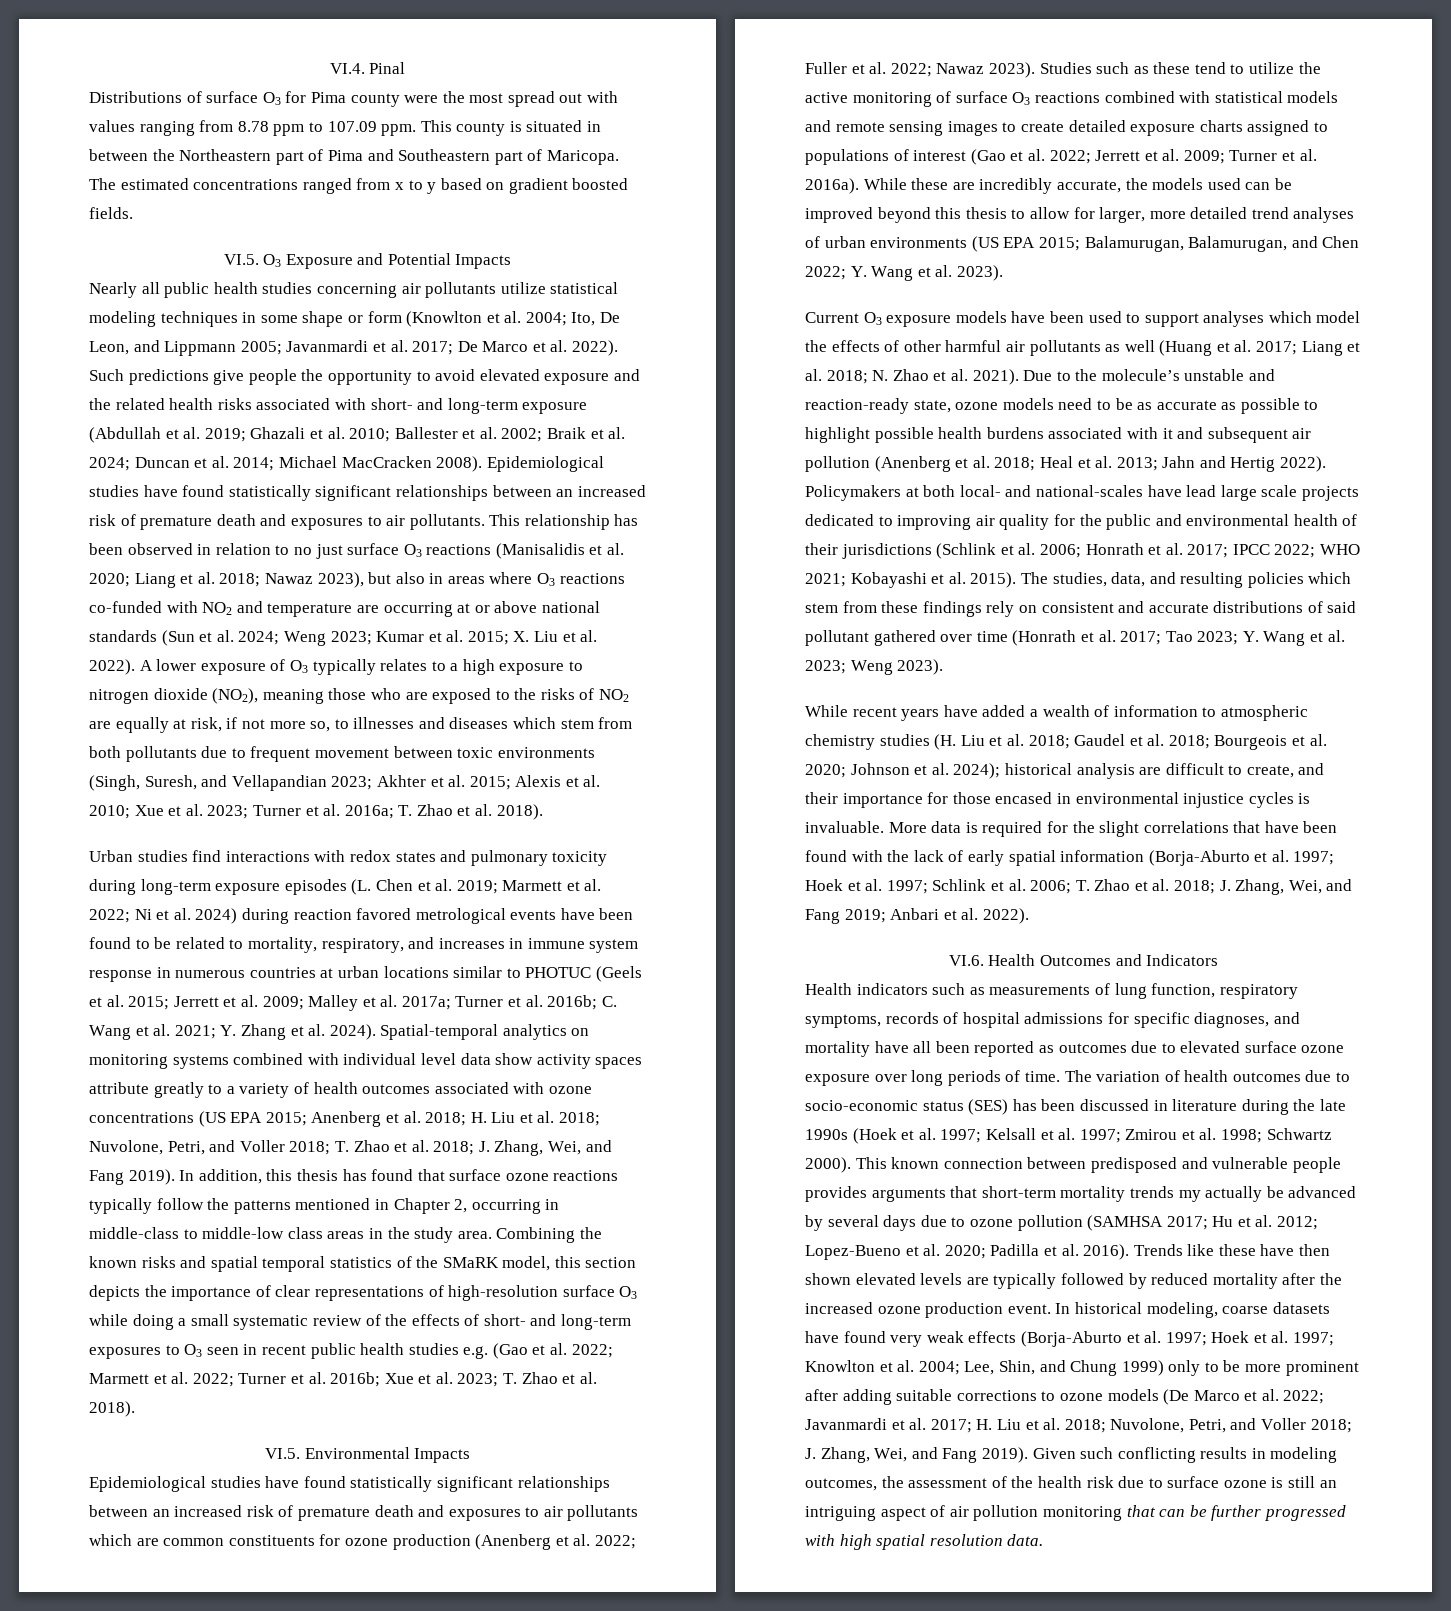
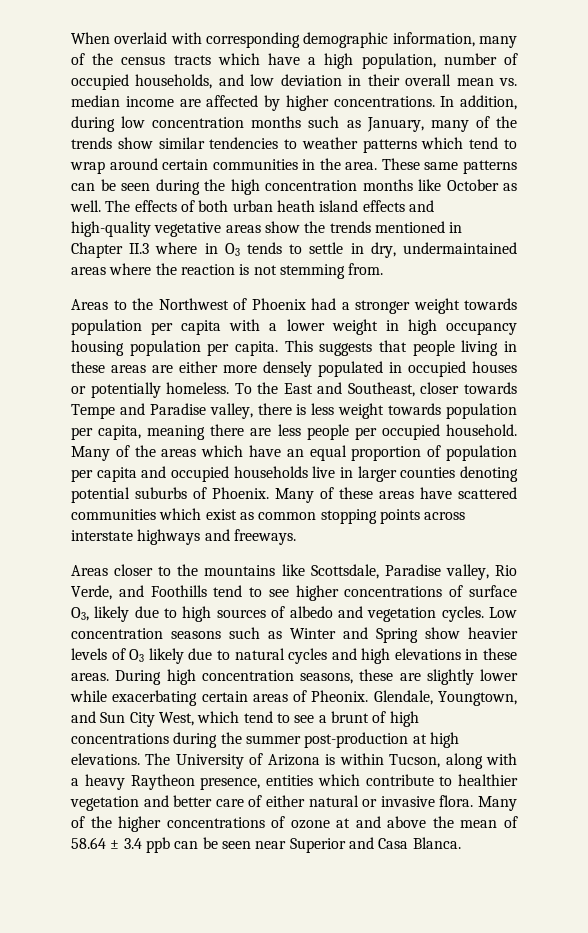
- VI.4. Pinal
- Distributions of surface O3 for Pima county were the most spread out with values ranging from 8.78 ppm to 107.09 ppm. This county is situated in between the Northeastern part of Pima and Southeastern part of Maricopa. The estimated concentrations ranged from x to y based on gradient boosted fields.
- VI.5. O3 Exposure and Potential Impacts
- Nearly all public health studies concerning air pollutants utilize statistical modeling techniques in some shape or form (Knowlton et al. 2004; Ito, De Leon, and Lippmann 2005; Javanmardi et al. 2017; De Marco et al. 2022). Such predictions give people the opportunity to avoid elevated exposure and the related health risks associated with short- and long-term exposure (Abdullah et al. 2019; Ghazali et al. 2010; Ballester et al. 2002; Braik et al. 2024; Duncan et al. 2014; Michael MacCracken 2008). Epidemiological studies have found statistically significant relationships between an increased risk of premature death and exposures to air pollutants. This relationship has been observed in relation to no just surface O3 reactions (Manisalidis et al. 2020; Liang et al. 2018; Nawaz 2023), but also in areas where O3 reactions co-funded with NO2 and temperature are occurring at or above national standards (Sun et al. 2024; Weng 2023; Kumar et al. 2015; X. Liu et al. 2022). A lower exposure of O3 typically relates to a high exposure to nitrogen dioxide (NO2), meaning those who are exposed to the risks of NO2 are equally at risk, if not more so, to illnesses and diseases which stem from both pollutants due to frequent movement between toxic environments (Singh, Suresh, and Vellapandian 2023; Akhter et al. 2015; Alexis et al. 2010; Xue et al. 2023; Turner et al. 2016a; T. Zhao et al. 2018).
- Urban studies find interactions with redox states and pulmonary toxicity during long-term exposure episodes (L. Chen et al. 2019; Marmett et al. 2022; Ni et al. 2024) during reaction favored metrological events have been found to be related to mortality, respiratory, and increases in immune system response in numerous countries at urban locations similar to PHOTUC (Geels et al. 2015; Jerrett et al. 2009; Malley et al. 2017a; Turner et al. 2016b; C. Wang et al. 2021; Y. Zhang et al. 2024). Spatial-temporal analytics on monitoring systems combined with individual level data show activity spaces attribute greatly to a variety of health outcomes associated with ozone concentrations (US EPA 2015; Anenberg et al. 2018; H. Liu et al. 2018; Nuvolone, Petri, and Voller 2018; T. Zhao et al. 2018; J. Zhang, Wei, and Fang 2019). In addition, this thesis has found that surface ozone reactions typically follow the patterns mentioned in Chapter 2, occurring in middle-class to middle-low class areas in the study area. Combining the known risks and spatial temporal statistics of the SMaRK model, this section depicts the importance of clear representations of high-resolution surface O3 while doing a small systematic review of the effects of short- and long-term exposures to O3 seen in recent public health studies e.g. (Gao et al. 2022; Marmett et al. 2022; Turner et al. 2016b; Xue et al. 2023; T. Zhao et al. 2018).
- VI.5. Environmental Impacts
- Epidemiological studies have found statistically significant relationships between an increased risk of premature death and exposures to air pollutants which are common constituents for ozone production (Anenberg et al. 2022; Fuller et al. 2022; Nawaz 2023). Studies such as these tend to utilize the active monitoring of surface O3 reactions combined with statistical models and remote sensing images to create detailed exposure charts assigned to populations of interest (Gao et al. 2022; Jerrett et al. 2009; Turner et al. 2016a). While these are incredibly accurate, the models used can be improved beyond this thesis to allow for larger, more detailed trend analyses of urban environments (US EPA 2015; Balamurugan, Balamurugan, and Chen 2022; Y. Wang et al. 2023).
- Current O3 exposure models have been used to support analyses which model the effects of other harmful air pollutants as well (Huang et al. 2017; Liang et al. 2018; N. Zhao et al. 2021). Due to the molecule’s unstable and reaction-ready state, ozone models need to be as accurate as possible to highlight possible health burdens associated with it and subsequent air pollution (Anenberg et al. 2018; Heal et al. 2013; Jahn and Hertig 2022). Policymakers at both local- and national-scales have lead large scale projects dedicated to improving air quality for the public and environmental health of their jurisdictions (Schlink et al. 2006; Honrath et al. 2017; IPCC 2022; WHO 2021; Kobayashi et al. 2015). The studies, data, and resulting policies which stem from these findings rely on consistent and accurate distributions of said pollutant gathered over time (Honrath et al. 2017; Tao 2023; Y. Wang et al. 2023; Weng 2023).
- While recent years have added a wealth of information to atmospheric chemistry studies (H. Liu et al. 2018; Gaudel et al. 2018; Bourgeois et al. 2020; Johnson et al. 2024); historical analysis are difficult to create, and their importance for those encased in environmental injustice cycles is invaluable. More data is required for the slight correlations that have been found with the lack of early spatial information (Borja-Aburto et al. 1997; Hoek et al. 1997; Schlink et al. 2006; T. Zhao et al. 2018; J. Zhang, Wei, and Fang 2019; Anbari et al. 2022).
- VI.6. Health Outcomes and Indicators
- Health indicators such as measurements of lung function, respiratory symptoms, records of hospital admissions for specific diagnoses, and mortality have all been reported as outcomes due to elevated surface ozone exposure over long periods of time. The variation of health outcomes due to socio-economic status (SES) has been discussed in literature during the late 1990s (Hoek et al. 1997; Kelsall et al. 1997; Zmirou et al. 1998; Schwartz 2000). This known connection between predisposed and vulnerable people provides arguments that short-term mortality trends my actually be advanced by several days due to ozone pollution (SAMHSA 2017; Hu et al. 2012; Lopez-Bueno et al. 2020; Padilla et al. 2016). Trends like these have then shown elevated levels are typically followed by reduced mortality after the increased ozone production event. In historical modeling, coarse datasets have found very weak effects (Borja-Aburto et al. 1997; Hoek et al. 1997; Knowlton et al. 2004; Lee, Shin, and Chung 1999) only to be more prominent after adding suitable corrections to ozone models (De Marco et al. 2022; Javanmardi et al. 2017; H. Liu et al. 2018; Nuvolone, Petri, and Voller 2018; J. Zhang, Wei, and Fang 2019). Given such conflicting results in modeling outcomes, the assessment of the health risk due to surface ozone is still an intriguing aspect of air pollution monitoring that can be further progressed with high spatial resolution data.
+ When overlaid with corresponding demographic information, many of the census tracts which have a high population, number of occupied households, and low deviation in their overall mean vs. median income are affected by higher concentrations. In addition, during low concentration months such as January, many of the trends show similar tendencies to weather patterns which tend to wrap around certain communities in the area. These same patterns can be seen during the high concentration months like October as well. The effects of both urban heath island effects and high-quality vegetative areas show the trends mentioned in Chapter II.3 where in O3 tends to settle in dry, undermaintained areas where the reaction is not stemming from.
+ Areas to the Northwest of Phoenix had a stronger weight towards population per capita with a lower weight in high occupancy housing population per capita. This suggests that people living in these areas are either more densely populated in occupied houses or potentially homeless. To the East and Southeast, closer towards Tempe and Paradise valley, there is less weight towards population per capita, meaning there are less people per occupied household. Many of the areas which have an equal proportion of population per capita and occupied households live in larger counties denoting potential suburbs of Phoenix. Many of these areas have scattered communities which exist as common stopping points across interstate highways and freeways.
+ Areas closer to the mountains like Scottsdale, Paradise valley, Rio Verde, and Foothills tend to see higher concentrations of surface O3, likely due to high sources of albedo and vegetation cycles. Low concentration seasons such as Winter and Spring show heavier levels of O3 likely due to natural cycles and high elevations in these areas. During high concentration seasons, these are slightly lower while exacerbating certain areas of Pheonix. Glendale, Youngtown, and Sun City West, which tend to see a brunt of high concentrations during the summer post-production at high elevations. The University of Arizona is within Tucson, along with a heavy Raytheon presence, entities which contribute to healthier vegetation and better care of either natural or invasive flora. Many of the higher concentrations of ozone at and above the mean of 58.64 ± 3.4 ppb can be seen near Superior and Casa Blanca.

